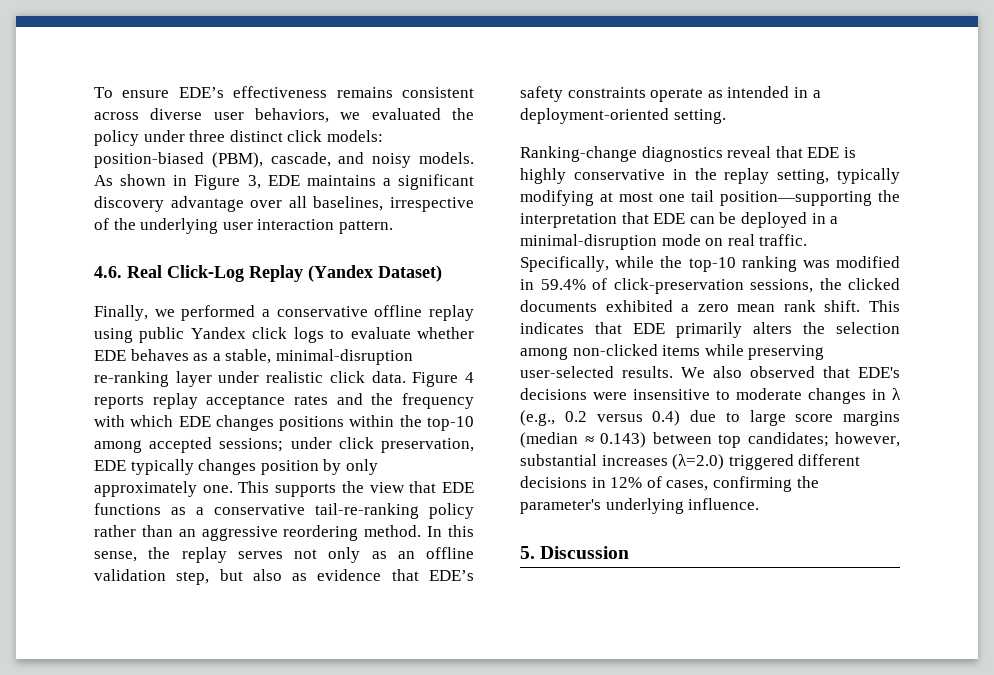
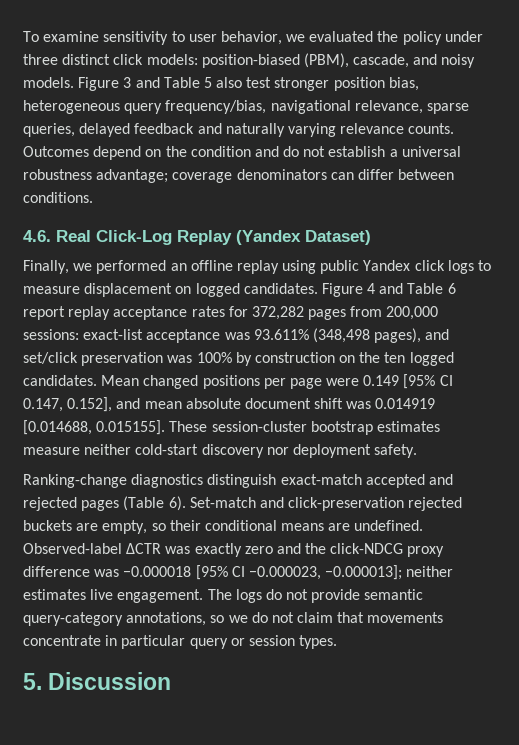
- To ensure EDE’s effectiveness remains consistent across diverse user behaviors, we evaluated the policy under three distinct click models: position-biased (PBM), cascade, and noisy models.
+ To examine sensitivity to user behavior, we evaluated the policy under three distinct click models: position-biased (PBM), cascade, and noisy models.
- As shown in Figure 3, EDE maintains a significant discovery advantage over all baselines, irrespective of the underlying user interaction pattern.
+ Figure 3 and Table 5 also test stronger position bias, heterogeneous query frequency/bias, navigational relevance, sparse queries, delayed feedback and naturally varying relevance counts. Outcomes depend on the condition and do not establish a universal robustness advantage; coverage denominators can differ between conditions.
- Finally, we performed a conservative offline replay using public Yandex click logs to evaluate whether EDE behaves as a stable, minimal-disruption re-ranking layer under realistic click data. Figure 4 reports replay acceptance rates and the frequency with which EDE changes positions within the top-10 among accepted sessions; under click preservation, EDE typically changes position by only approximately one. This supports the view that EDE functions as a conservative tail-re-ranking policy rather than an aggressive reordering method. In this sense, the replay serves not only as an offline validation step, but also as evidence that EDE’s safety constraints operate as intended in a deployment-oriented setting.
- Ranking-change diagnostics reveal that EDE is highly conservative in the replay setting, typically modifying at most one tail position—supporting the interpretation that EDE can be deployed in a minimal-disruption mode on real traffic. Specifically, while the top-10 ranking was modified in 59.4% of click-preservation sessions, the clicked documents exhibited a zero mean rank shift. This indicates that EDE primarily alters the selection among non-clicked items while preserving user-selected results. We also observed that EDE's decisions were insensitive to moderate changes in λ (e.g., 0.2 versus 0.4) due to large score margins (median ≈ 0.143) between top candidates; however, substantial increases (λ=2.0) triggered different decisions in 12% of cases, confirming the parameter's underlying influence.
+ Finally, we performed an offline replay using public Yandex click logs to measure displacement on logged candidates. Figure 4 and Table 6 report replay acceptance rates for 372,282 pages from 200,000 sessions: exact-list acceptance was 93.611% (348,498 pages), and set/click preservation was 100% by construction on the ten logged candidates. Mean changed positions per page were 0.149 [95% CI 0.147, 0.152], and mean absolute document shift was 0.014919 [0.014688, 0.015155]. These session-cluster bootstrap estimates measure neither cold-start discovery nor deployment safety.
+ Ranking-change diagnostics distinguish exact-match accepted and rejected pages (Table 6). Set-match and click-preservation rejected buckets are empty, so their conditional means are undefined. Observed-label ΔCTR was exactly zero and the click-NDCG proxy difference was −0.000018 [95% CI −0.000023, −0.000013]; neither estimates live engagement. The logs do not provide semantic query-category annotations, so we do not claim that movements concentrate in particular query or session types.

